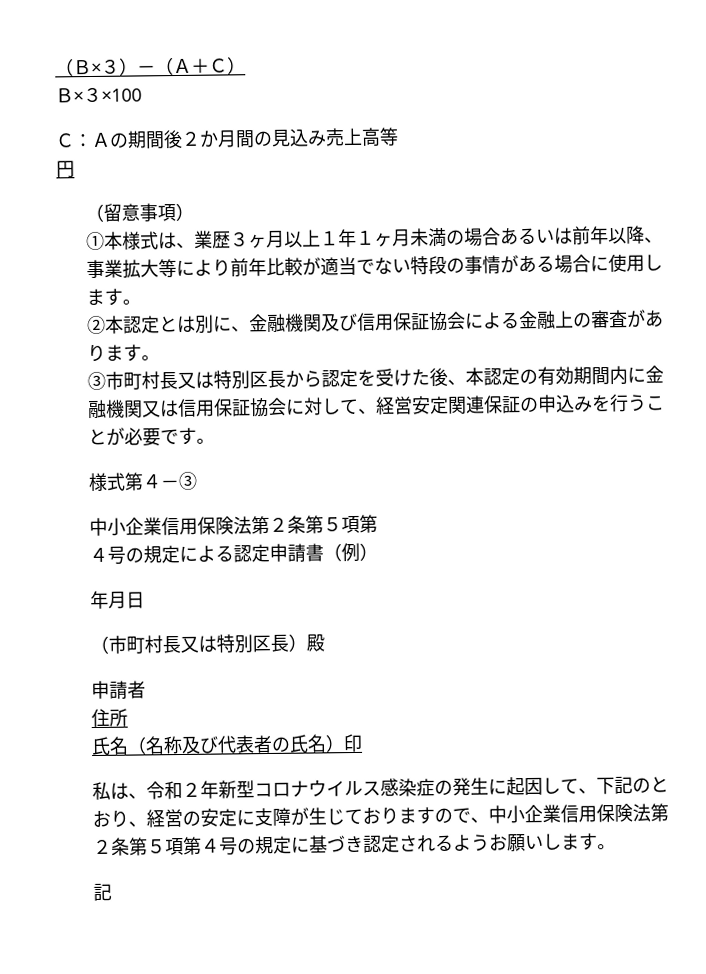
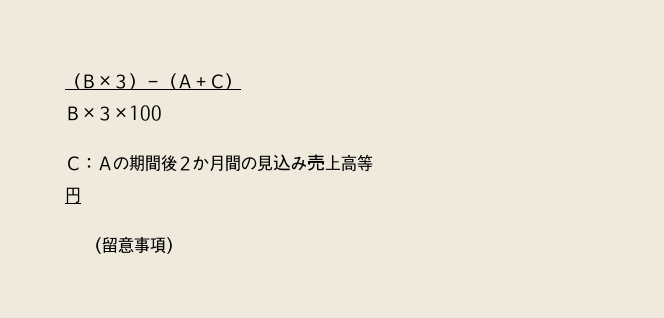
- ①本様式は、業歴３ヶ月以上１年１ヶ月未満の場合あるいは前年以降、事業拡大等により前年比較が適当でない特段の事情がある場合に使用します。
- ②本認定とは別に、金融機関及び信用保証協会による金融上の審査があります。
- ③市町村長又は特別区長から認定を受けた後、本認定の有効期間内に金融機関又は信用保証協会に対して、経営安定関連保証の申込みを行うことが必要です。
- 様式第４－③
- 中小企業信用保険法第２条第５項第
- ４号の規定による認定申請書（例）
- 年月日
- （市町村長又は特別区長）殿
- 申請者
- 住所
- 氏名（名称及び代表者の氏名）印
- 私は、令和２年新型コロナウイルス感染症の発生に起因して、下記のとおり、経営の安定に支障が生じておりますので、中小企業信用保険法第２条第５項第４号の規定に基づき認定されるようお願いします。
- 記

